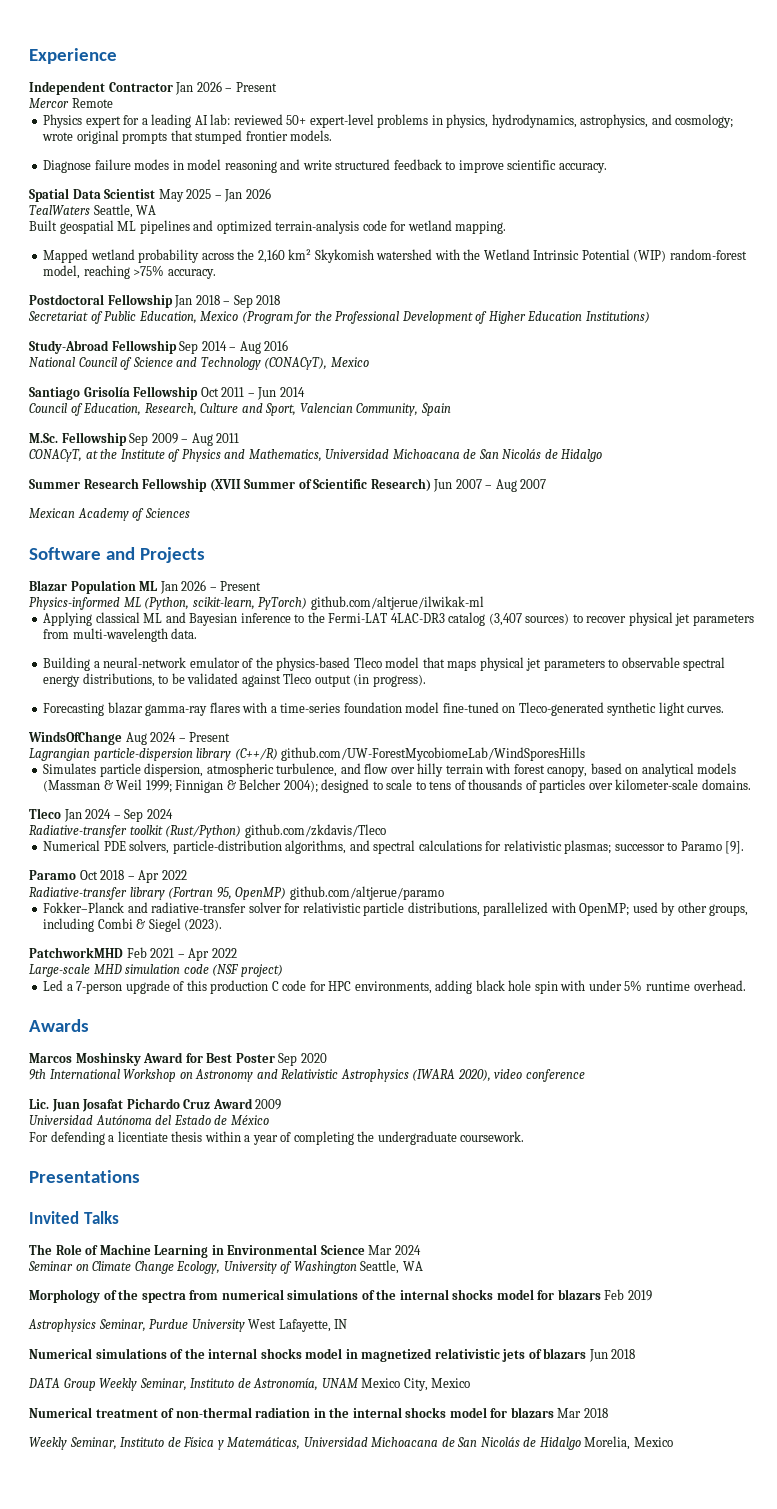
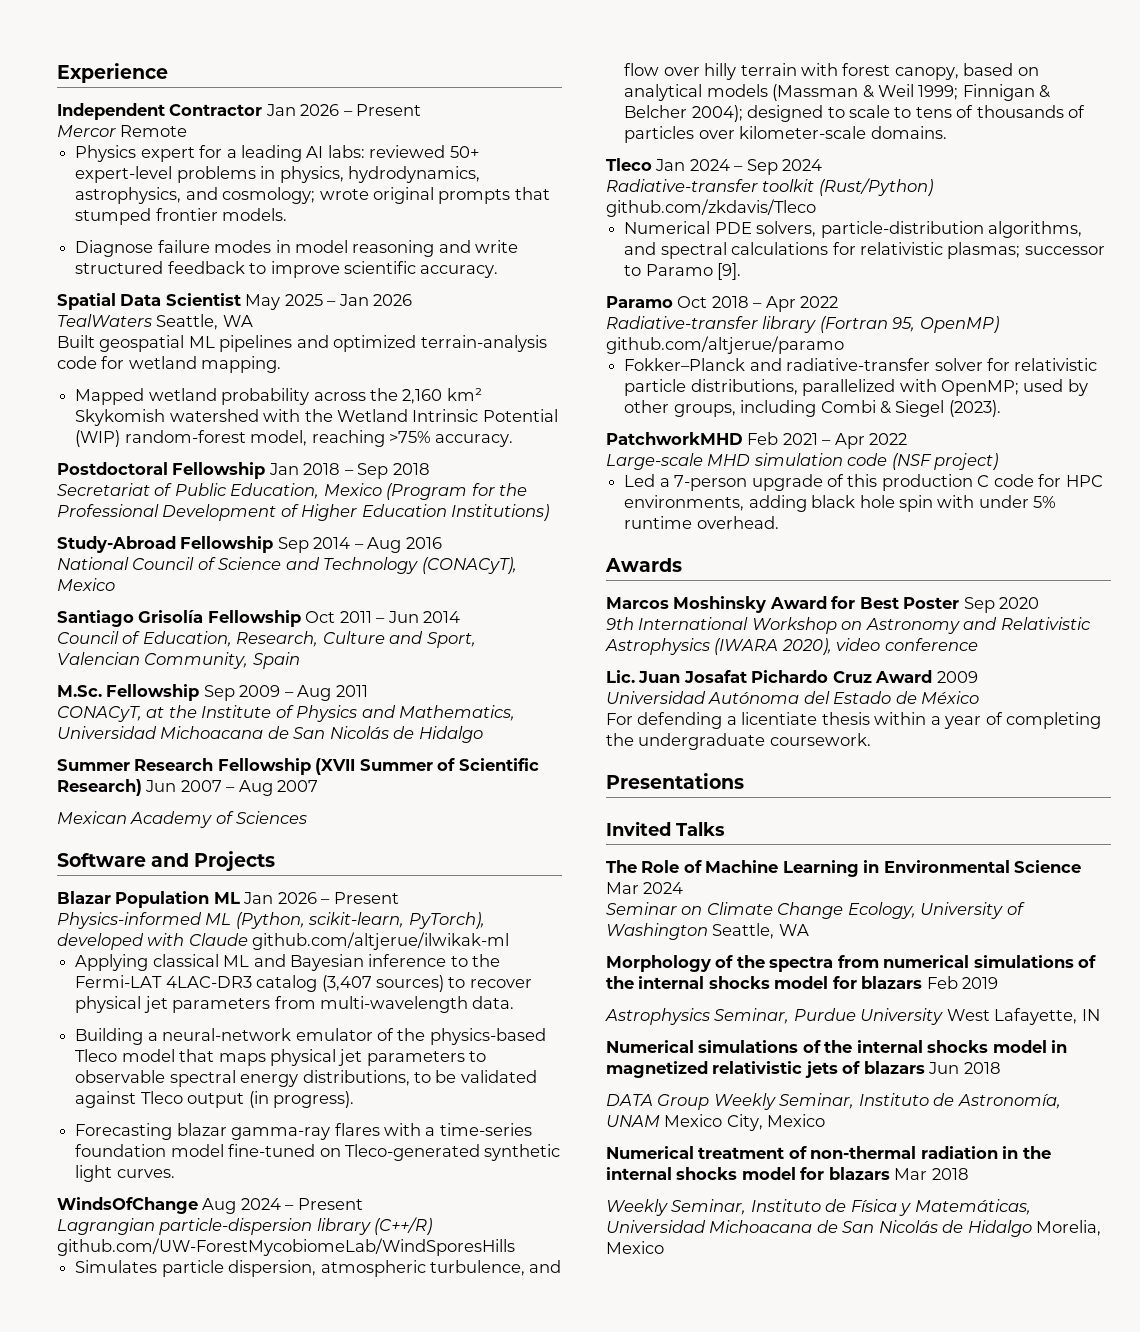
- Physics expert for a leading AI lab: reviewed 50+ expert-level problems in physics, hydrodynamics, astrophysics, and cosmology; wrote original prompts that stumped frontier models.
+ Physics expert for a leading AI labs: reviewed 50+ expert-level problems in physics, hydrodynamics, astrophysics, and cosmology; wrote original prompts that stumped frontier models.
- Physics-informed ML (Python, scikit-learn, PyTorch) github.com/altjerue/ilwikak-ml
+ Physics-informed ML (Python, scikit-learn, PyTorch), developed with Claude github.com/altjerue/ilwikak-ml

